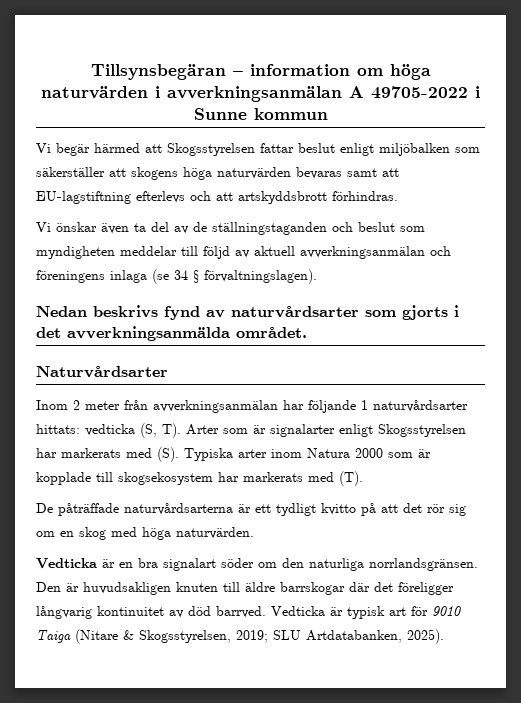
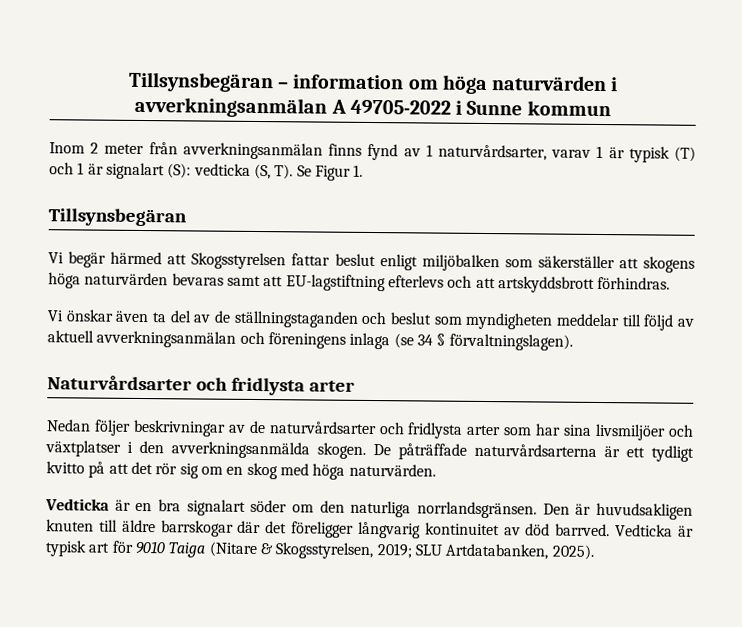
+ Inom 2 meter från avverkningsanmälan finns fynd av 1 naturvårdsarter, varav 1 är typisk (T) och 1 är signalart (S): vedticka (S, T). Se Figur 1.
+ Tillsynsbegäran
- Nedan beskrivs fynd av naturvårdsarter som gjorts i det avverkningsanmälda området.
- Naturvårdsarter
- Inom 2 meter från avverkningsanmälan har följande 1 naturvårdsarter hittats: vedticka (S, T). Arter som är signalarter enligt Skogsstyrelsen har markerats med (S). Typiska arter inom Natura 2000 som är kopplade till skogsekosystem har markerats med (T).
- De påträffade naturvårdsarterna är ett tydligt kvitto på att det rör sig om en skog med höga naturvärden.
+ Naturvårdsarter och fridlysta arter
+ Nedan följer beskrivningar av de naturvårdsarter och fridlysta arter som har sina livsmiljöer och växtplatser i den avverkningsanmälda skogen. De påträffade naturvårdsarterna är ett tydligt kvitto på att det rör sig om en skog med höga naturvärden.

